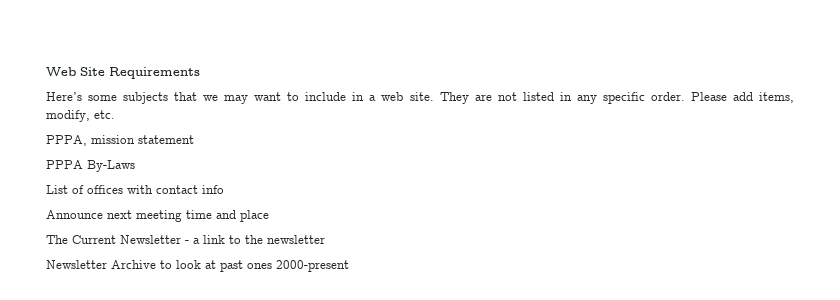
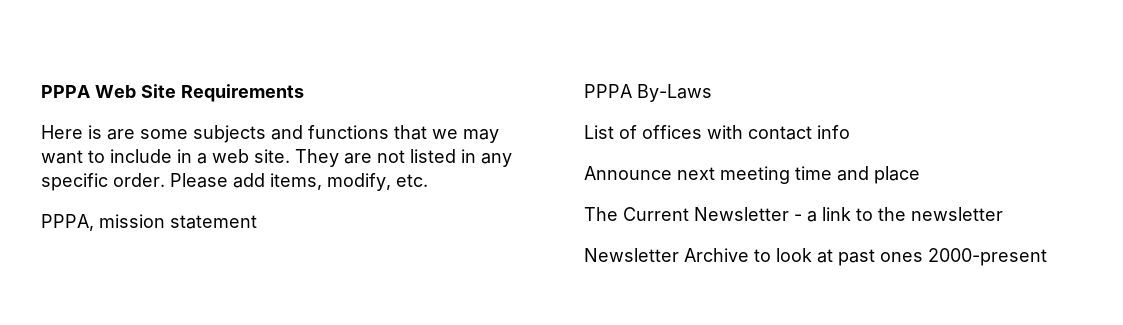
- Web Site Requirements
+ PPPA Web Site Requirements
- Here’s some subjects that we may want to include in a web site.
+ Here is are some subjects and functions that we may want to include in a web site.

